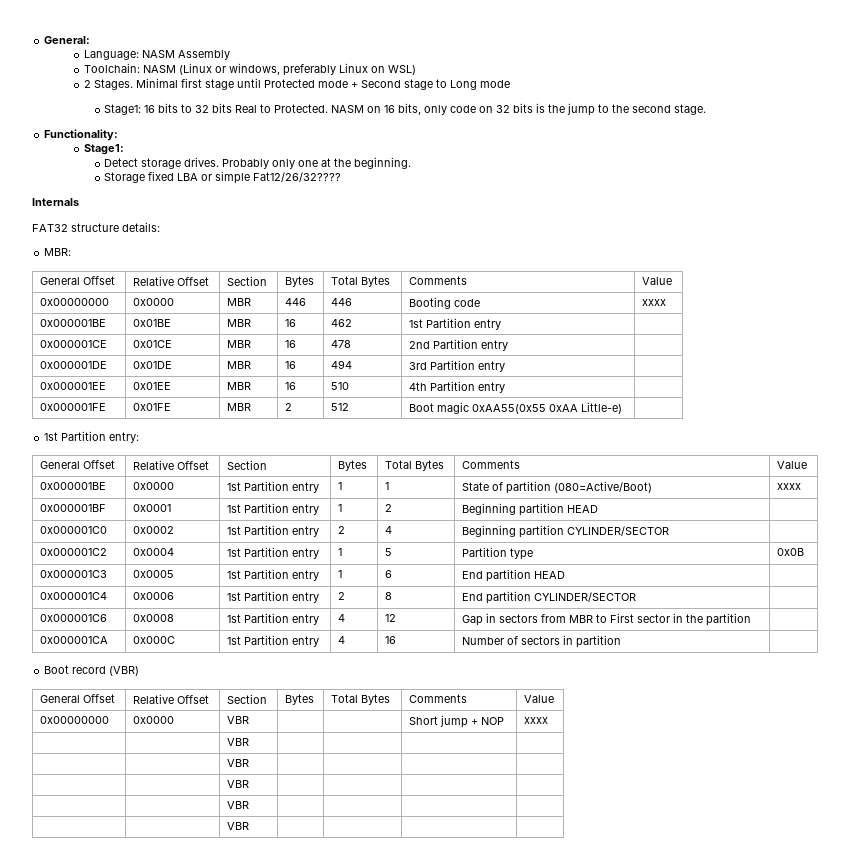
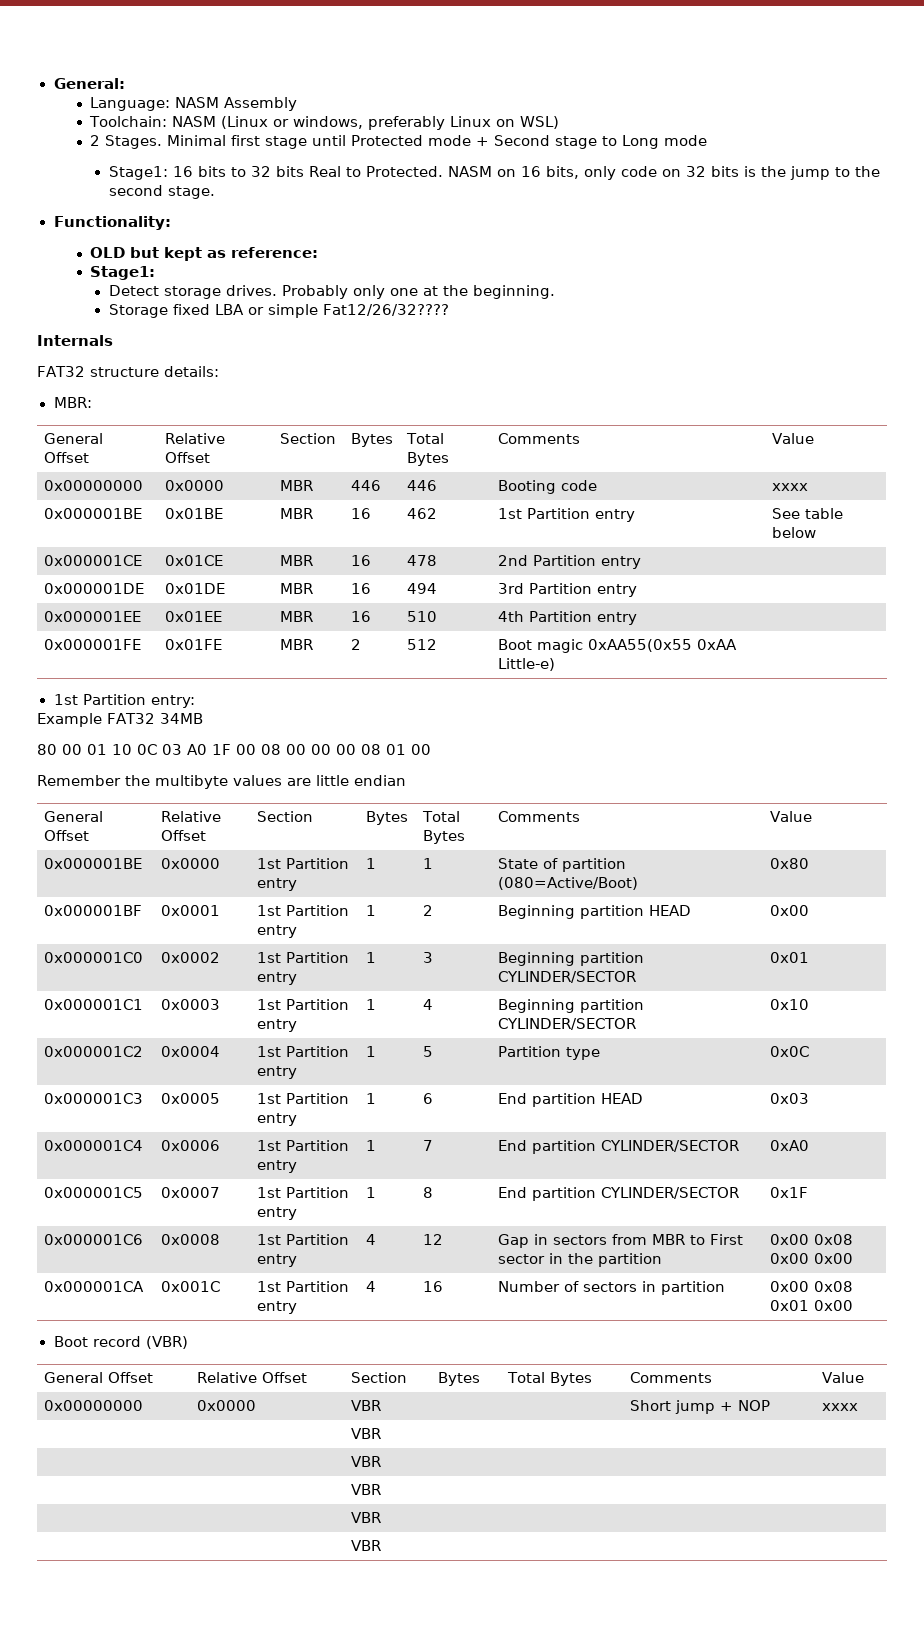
+ OLD but kept as reference:
- 0x000001BE | 0x01BE | MBR | 16 | 462 | 1st Partition entry |
+ 0x000001BE | 0x01BE | MBR | 16 | 462 | 1st Partition entry | See table below
+ Example FAT32 34MB
+ 80 00 01 10 0C 03 A0 1F 00 08 00 00 00 08 01 00
+ Remember the multibyte values are little endian
- 0x000001BE | 0x0000 | 1st Partition entry | 1 | 1 | State of partition (080=Active/Boot) | xxxx
+ 0x000001BE | 0x0000 | 1st Partition entry | 1 | 1 | State of partition (080=Active/Boot) | 0x80
- 0x000001BF | 0x0001 | 1st Partition entry | 1 | 2 | Beginning partition HEAD |
+ 0x000001BF | 0x0001 | 1st Partition entry | 1 | 2 | Beginning partition HEAD | 0x00
- 0x000001C0 | 0x0002 | 1st Partition entry | 2 | 4 | Beginning partition CYLINDER/SECTOR |
+ 0x000001C0 | 0x0002 | 1st Partition entry | 1 | 3 | Beginning partition CYLINDER/SECTOR | 0x01
+ 0x000001C1 | 0x0003 | 1st Partition entry | 1 | 4 | Beginning partition CYLINDER/SECTOR | 0x10
- 0x000001C2 | 0x0004 | 1st Partition entry | 1 | 5 | Partition type | 0x0B
+ 0x000001C2 | 0x0004 | 1st Partition entry | 1 | 5 | Partition type | 0x0C
- 0x000001C3 | 0x0005 | 1st Partition entry | 1 | 6 | End partition HEAD |
+ 0x000001C3 | 0x0005 | 1st Partition entry | 1 | 6 | End partition HEAD | 0x03
- 0x000001C4 | 0x0006 | 1st Partition entry | 2 | 8 | End partition CYLINDER/SECTOR |
+ 0x000001C4 | 0x0006 | 1st Partition entry | 1 | 7 | End partition CYLINDER/SECTOR | 0xA0
+ 0x000001C5 | 0x0007 | 1st Partition entry | 1 | 8 | End partition CYLINDER/SECTOR | 0x1F
- 0x000001C6 | 0x0008 | 1st Partition entry | 4 | 12 | Gap in sectors from MBR to First sector in the partition |
+ 0x000001C6 | 0x0008 | 1st Partition entry | 4 | 12 | Gap in sectors from MBR to First sector in the partition | 0x00 0x08 0x00 0x00
- 0x000001CA | 0x000C | 1st Partition entry | 4 | 16 | Number of sectors in partition |
+ 0x000001CA | 0x001C | 1st Partition entry | 4 | 16 | Number of sectors in partition | 0x00 0x08 0x01 0x00

